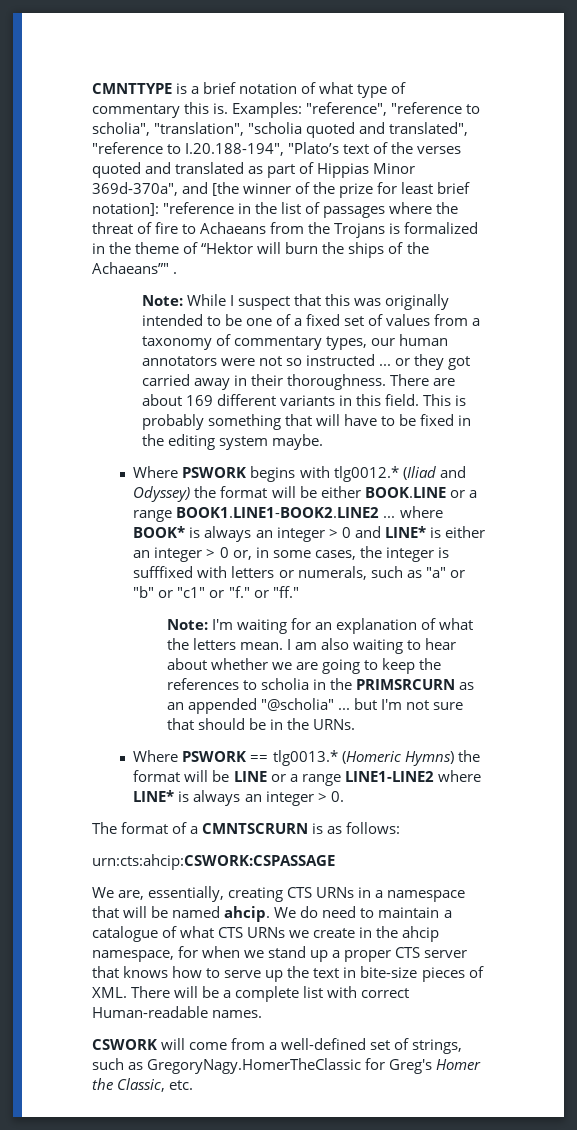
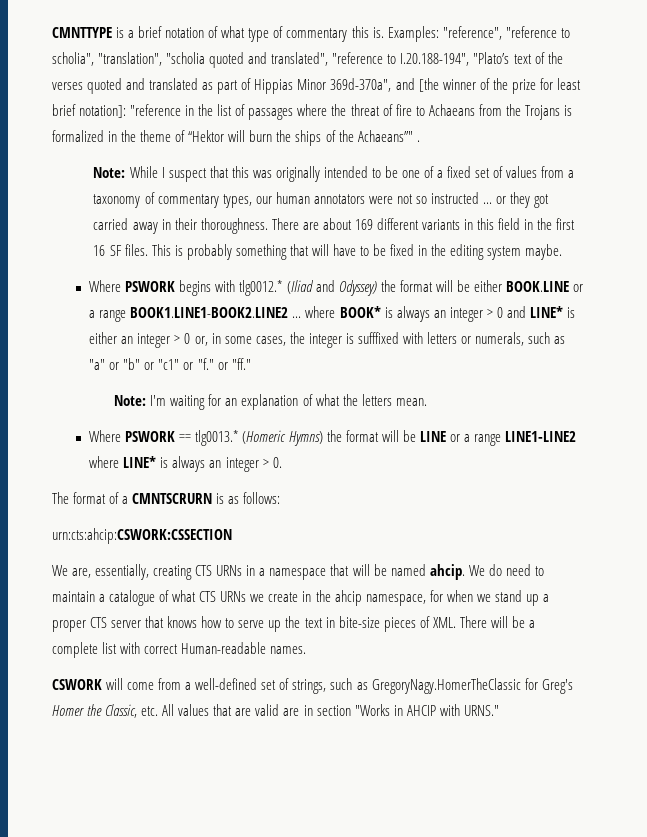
- There are about 169 different variants in this field.
+ There are about 169 different variants in this field in the first 16 SF files.
- I am also waiting to hear about whether we are going to keep the references to scholia in the PRIMSRCURN as an appended "@scholia" ... but I'm not sure that should be in the URNs.
- urn:cts:ahcip:CSWORK:CSPASSAGE
+ urn:cts:ahcip:CSWORK:CSSECTION
- CSWORK will come from a well-defined set of strings, such as GregoryNagy.HomerTheClassic for Greg's Homer the Classic, etc.
+ CSWORK will come from a well-defined set of strings, such as GregoryNagy.HomerTheClassic for Greg's Homer the Classic, etc. All values that are valid are in section "Works in AHCIP with URNS."

